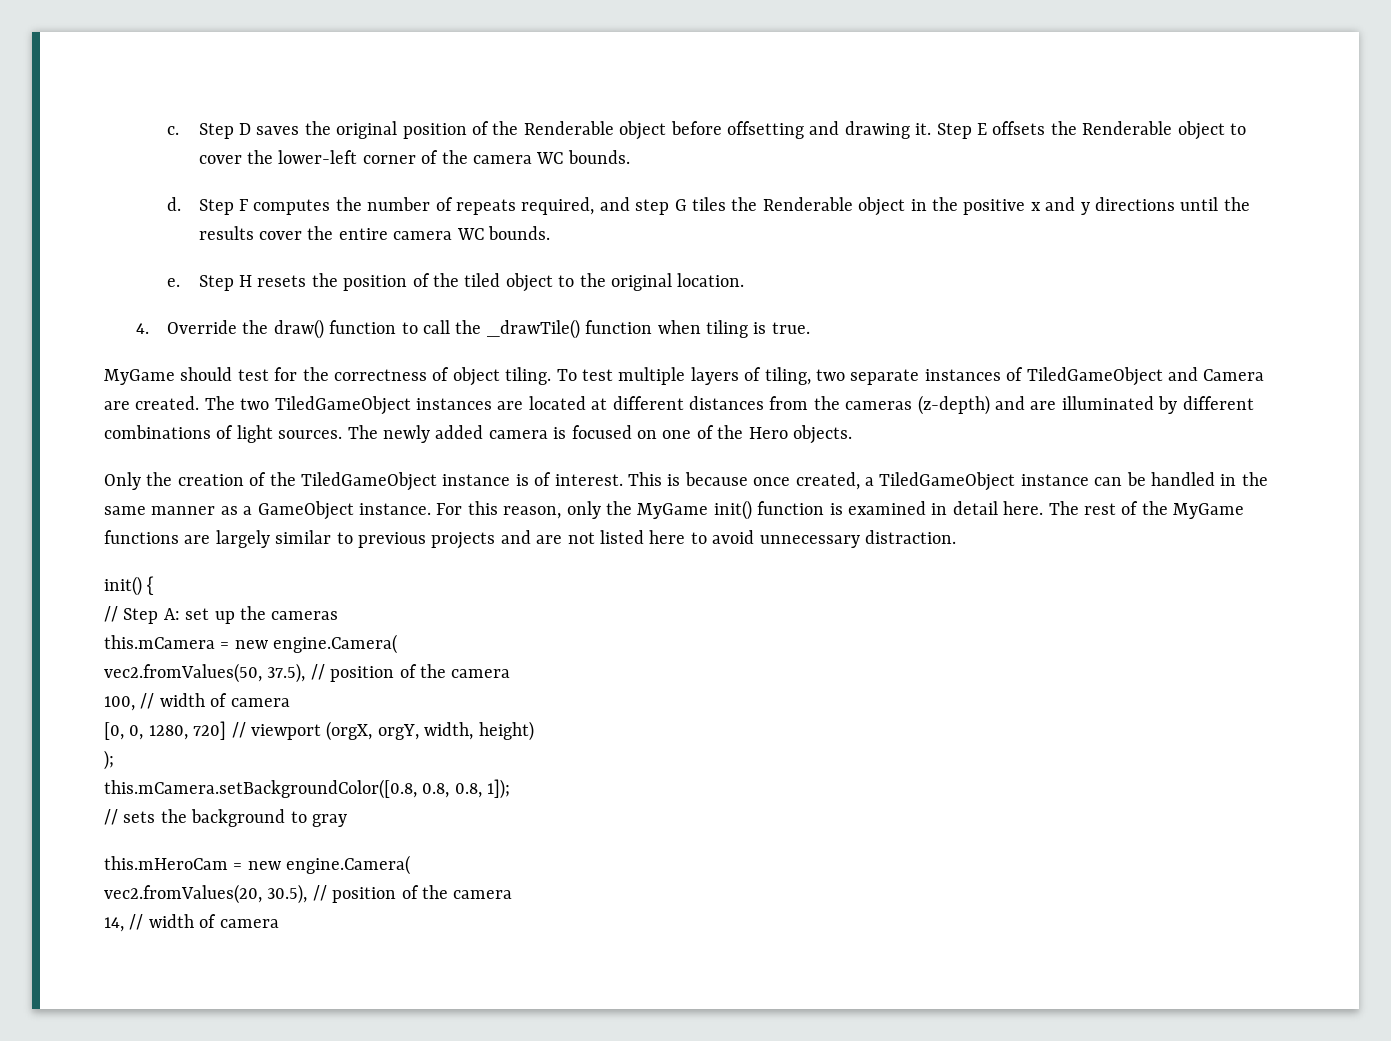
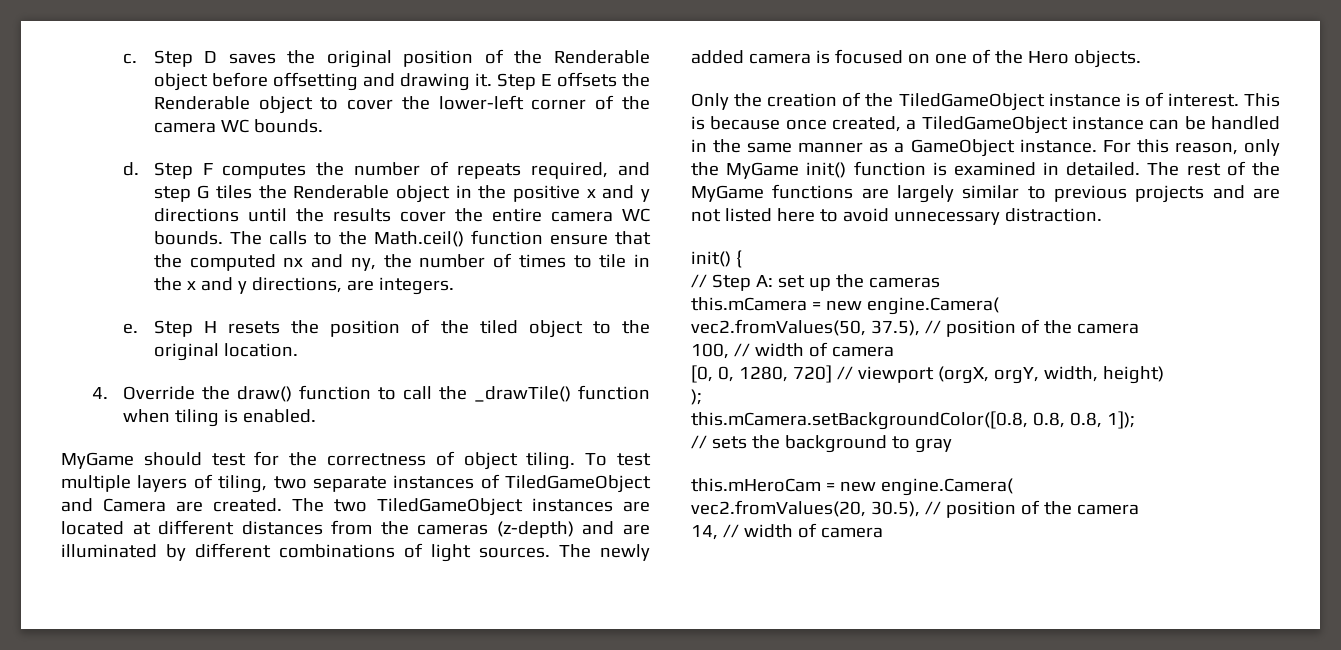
+ The calls to the Math.ceil() function ensure that the computed nx and ny, the number of times to tile in the x and y directions, are integers.
- 4. Override the draw() function to call the _drawTile() function when tiling is true.
+ 4. Override the draw() function to call the _drawTile() function when tiling is enabled.
- For this reason, only the MyGame init() function is examined in detail here.
+ For this reason, only the MyGame init() function is examined in detailed.

